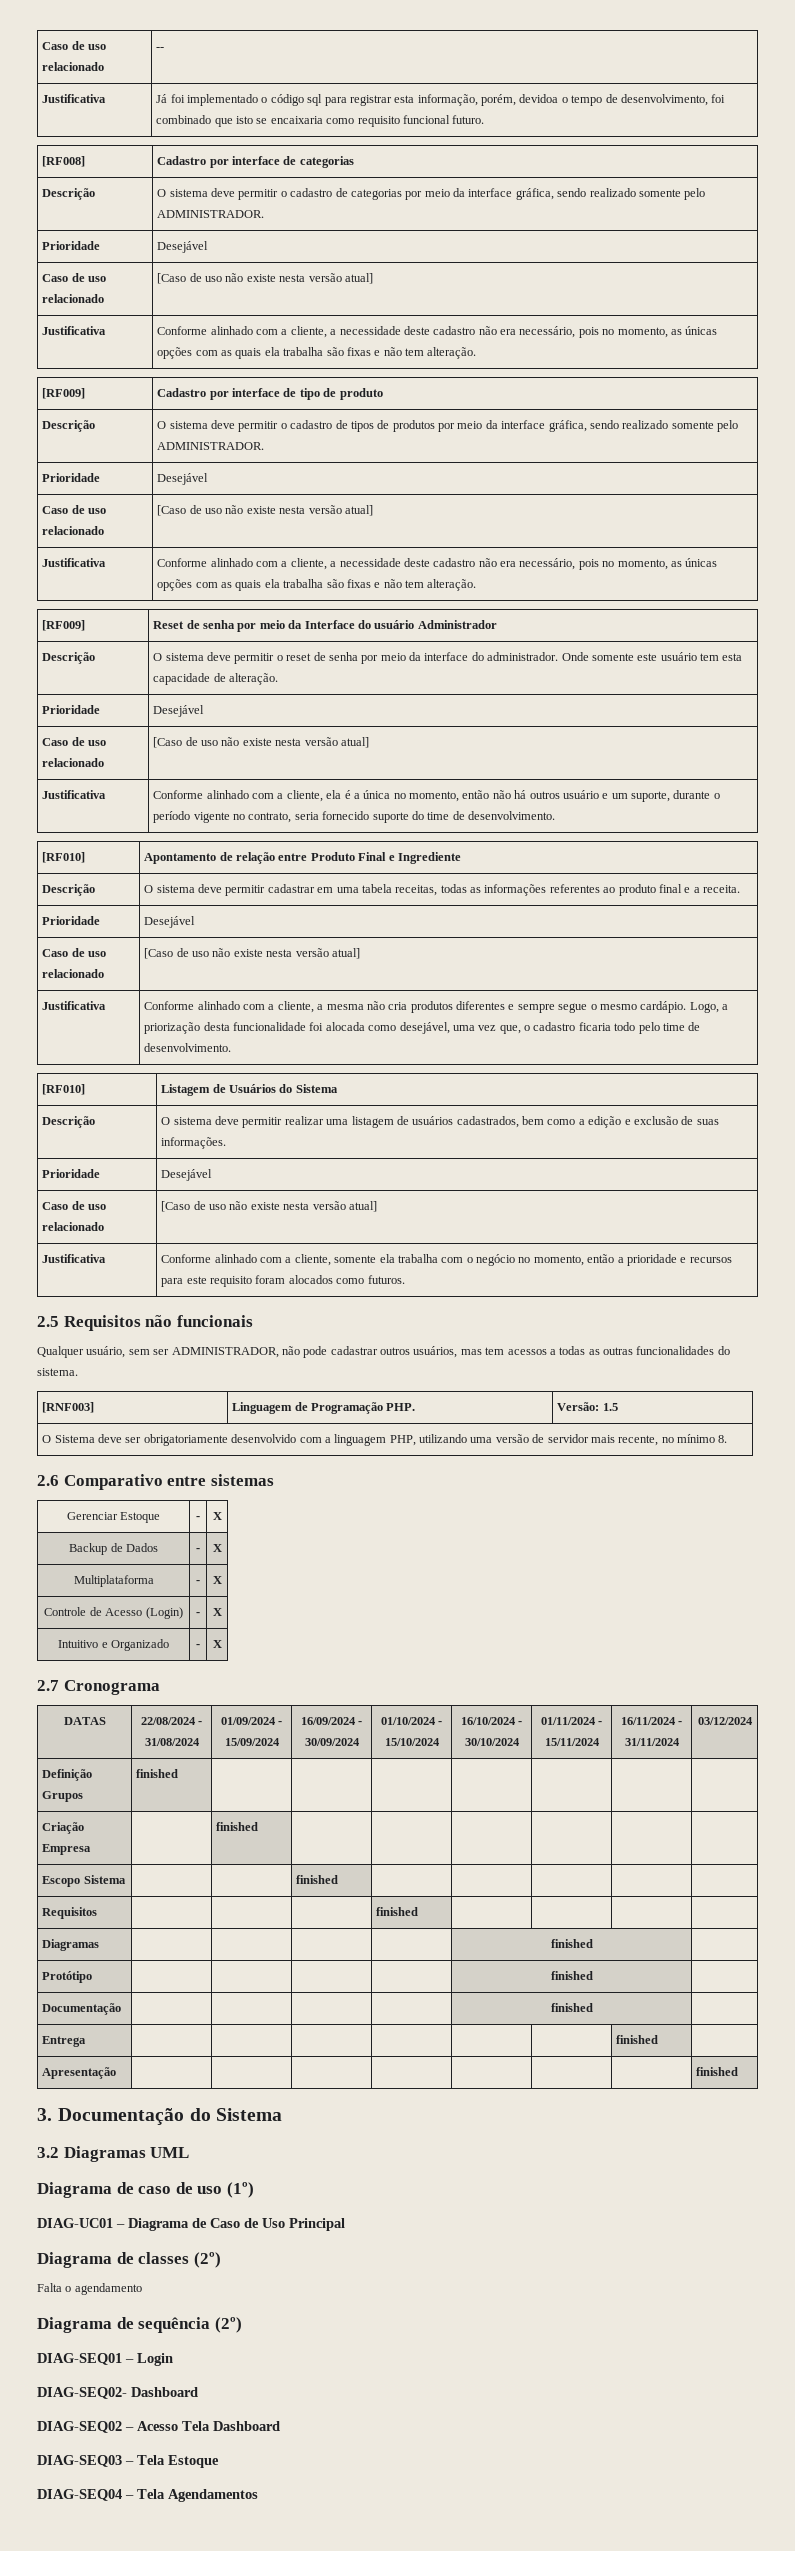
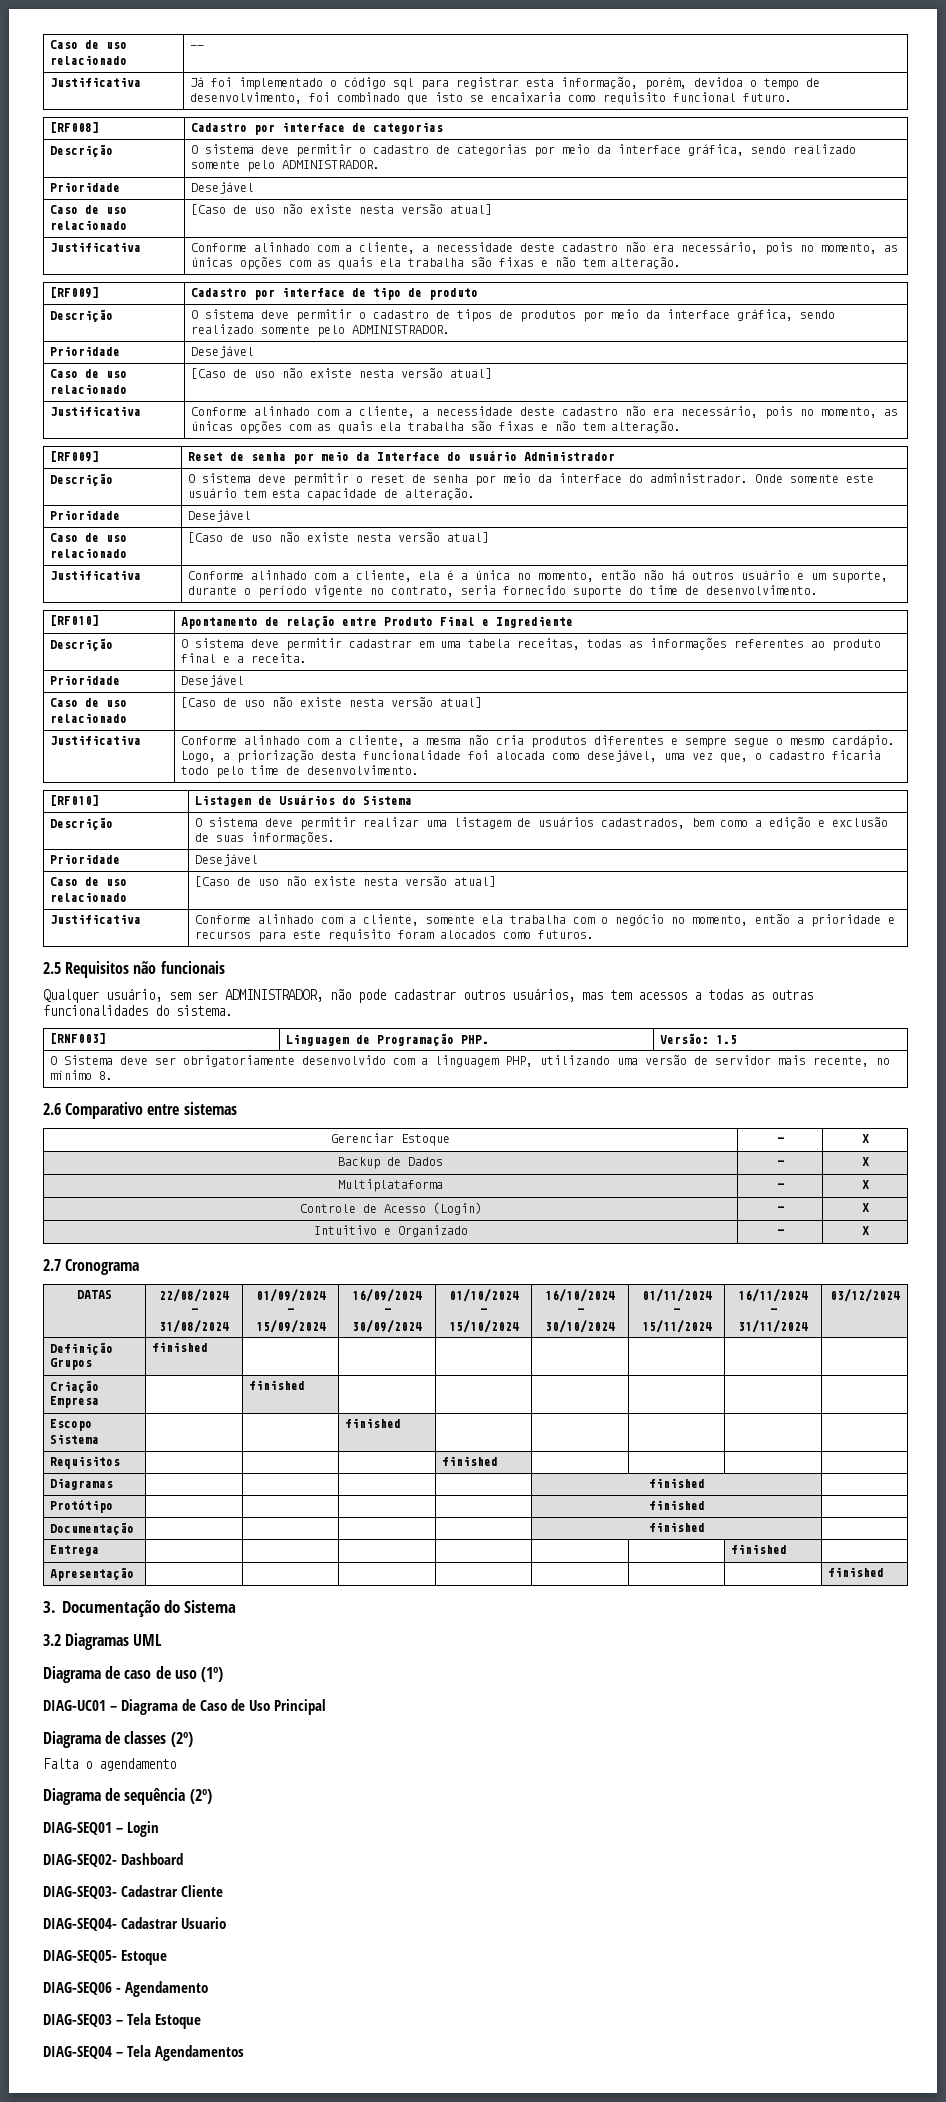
- DIAG-SEQ02 – Acesso Tela Dashboard
+ DIAG-SEQ03- Cadastrar Cliente
+ DIAG-SEQ04- Cadastrar Usuario
+ DIAG-SEQ05- Estoque
+ DIAG-SEQ06 - Agendamento

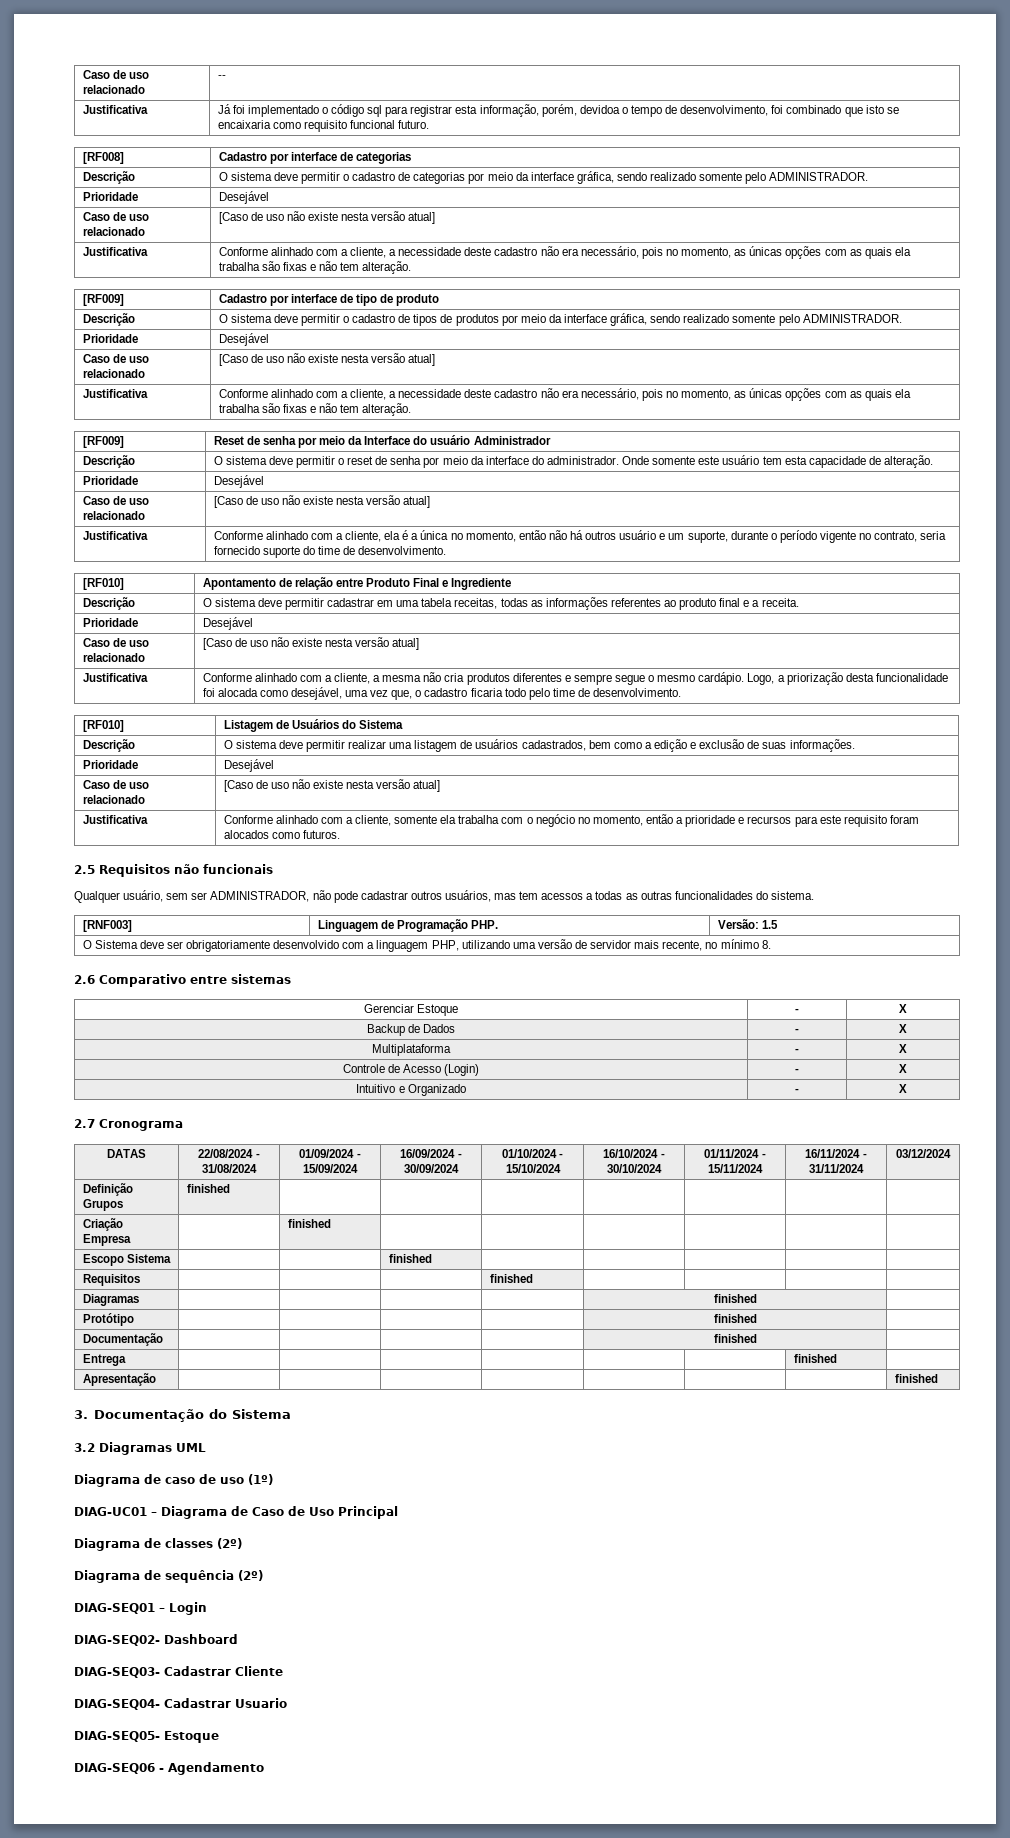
- Falta o agendamento
- DIAG-SEQ03 – Tela Estoque
- DIAG-SEQ04 – Tela Agendamentos

